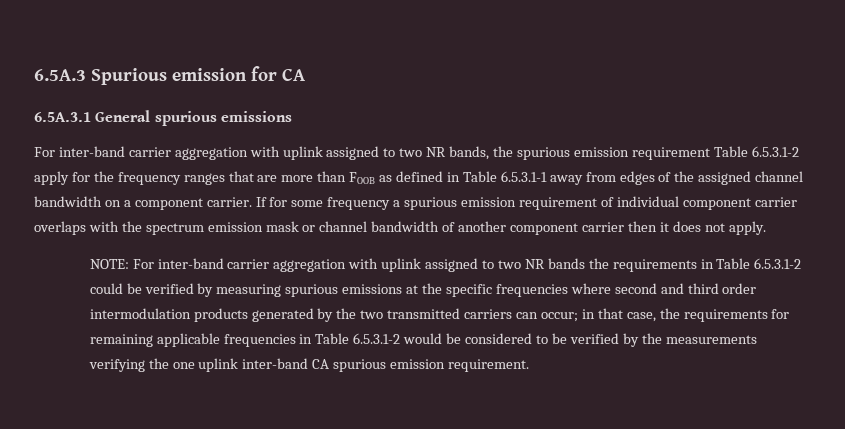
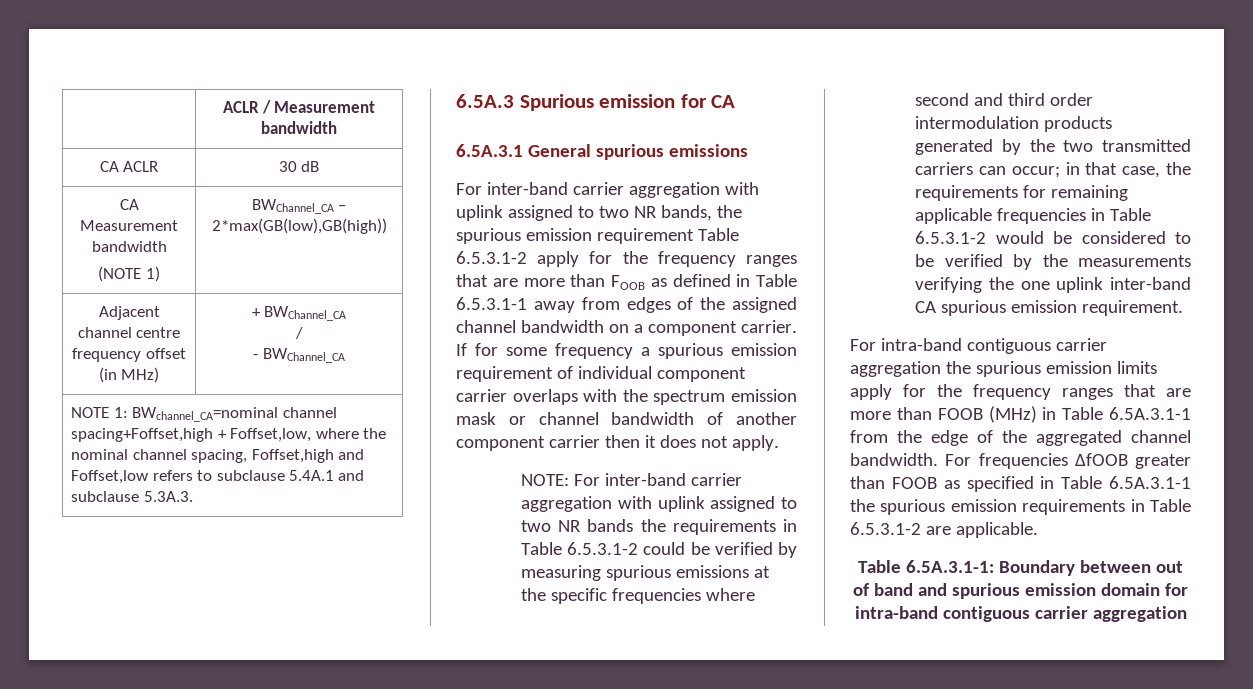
+ | ACLR / Measurement bandwidth
+ CA ACLR | 30 dB
+ CA Measurement bandwidth
+ (NOTE 1) | BWChannel_CA – 2*max(GB(low),GB(high))
+ Adjacent channel centre frequency offset (in MHz) | + BWChannel_CA
+ /
+ - BWChannel_CA
+ NOTE 1: BWchannel_CA=nominal channel spacing+Foffset,high + Foffset,low, where the nominal channel spacing, Foffset,high and Foffset,low refers to subclause 5.4A.1 and subclause 5.3A.3.
+ For intra-band contiguous carrier aggregation the spurious emission limits apply for the frequency ranges that are more than FOOB (MHz) in Table 6.5A.3.1-1 from the edge of the aggregated channel bandwidth. For frequencies ΔfOOB greater than FOOB as specified in Table 6.5A.3.1-1 the spurious emission requirements in Table 6.5.3.1-2 are applicable.
+ Table 6.5A.3.1-1: Boundary between out of band and spurious emission domain for intra-band contiguous carrier aggregation

